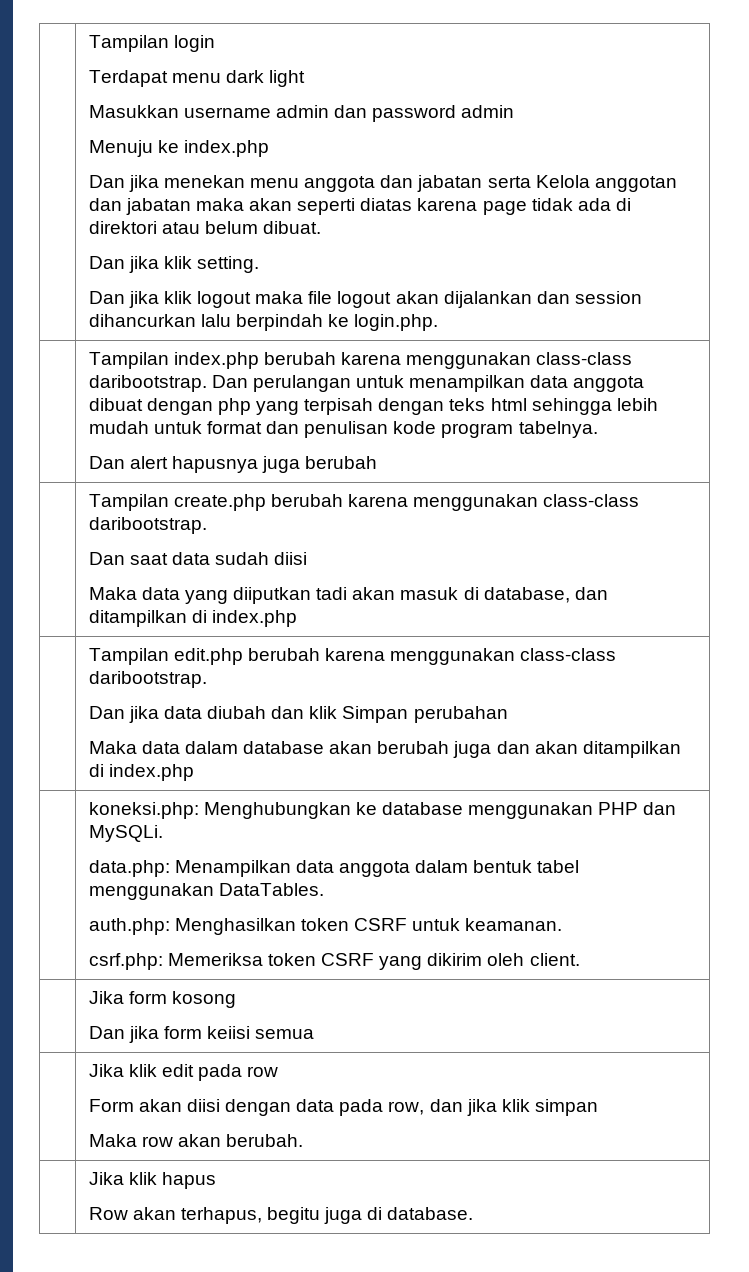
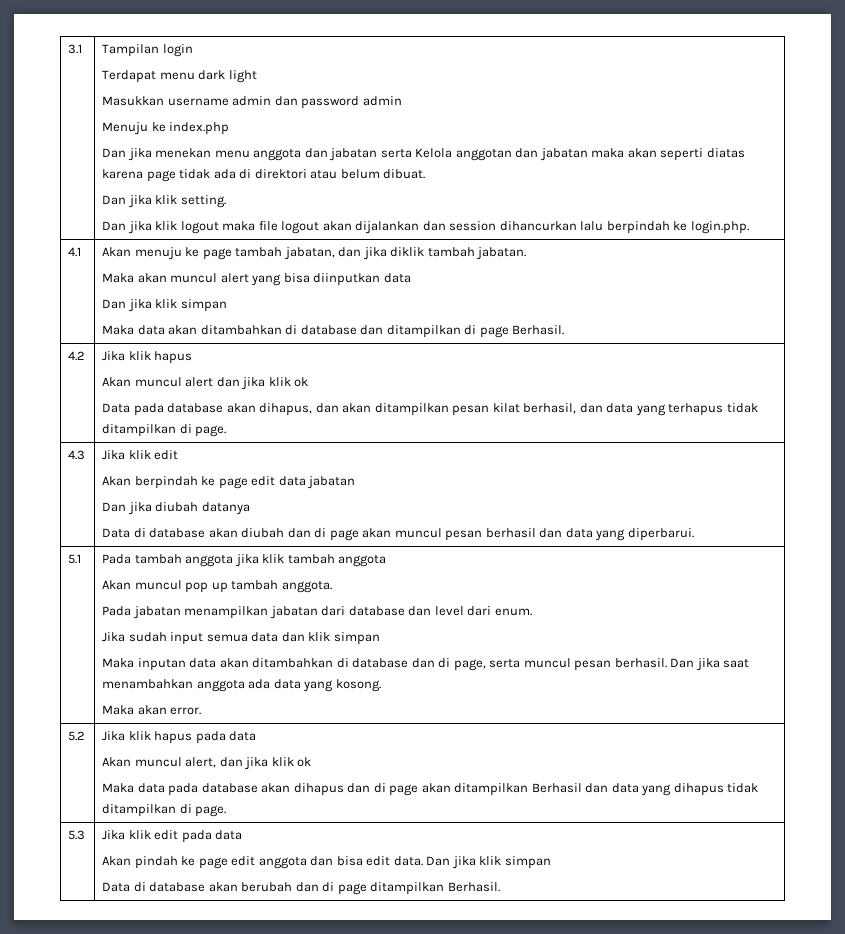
+ 3.1
- | Tampilan index.php berubah karena menggunakan class-class daribootstrap. Dan perulangan untuk menampilkan data anggota dibuat dengan php yang terpisah dengan teks html sehingga lebih mudah untuk format dan penulisan kode program tabelnya.
- Dan alert hapusnya juga berubah
- | Tampilan create.php berubah karena menggunakan class-class daribootstrap.
- Dan saat data sudah diisi
- Maka data yang diiputkan tadi akan masuk di database, dan ditampilkan di index.php
- | Tampilan edit.php berubah karena menggunakan class-class daribootstrap.
- Dan jika data diubah dan klik Simpan perubahan
- Maka data dalam database akan berubah juga dan akan ditampilkan di index.php
- | koneksi.php: Menghubungkan ke database menggunakan PHP dan MySQLi.
- data.php: Menampilkan data anggota dalam bentuk tabel menggunakan DataTables.
- auth.php: Menghasilkan token CSRF untuk keamanan.
- csrf.php: Memeriksa token CSRF yang dikirim oleh client.
- | Jika form kosong
- Dan jika form keiisi semua
- | Jika klik edit pada row
- Form akan diisi dengan data pada row, dan jika klik simpan
- Maka row akan berubah.
- | Jika klik hapus
- Row akan terhapus, begitu juga di database.
+ 4.1 | Akan menuju ke page tambah jabatan, dan jika diklik tambah jabatan.
+ Maka akan muncul alert yang bisa diinputkan data
+ Dan jika klik simpan
+ Maka data akan ditambahkan di database dan ditampilkan di page Berhasil.
+ 4.2 | Jika klik hapus
+ Akan muncul alert dan jika klik ok
+ Data pada database akan dihapus, dan akan ditampilkan pesan kilat berhasil, dan data yang terhapus tidak ditampilkan di page.
+ 4.3 | Jika klik edit
+ Akan berpindah ke page edit data jabatan
+ Dan jika diubah datanya
+ Data di database akan diubah dan di page akan muncul pesan berhasil dan data yang diperbarui.
+ 5.1 | Pada tambah anggota jika klik tambah anggota
+ Akan muncul pop up tambah anggota.
+ Pada jabatan menampilkan jabatan dari database dan level dari enum.
+ Jika sudah input semua data dan klik simpan
+ Maka inputan data akan ditambahkan di database dan di page, serta muncul pesan berhasil. Dan jika saat menambahkan anggota ada data yang kosong.
+ Maka akan error.
+ 5.2 | Jika klik hapus pada data
+ Akan muncul alert, dan jika klik ok
+ Maka data pada database akan dihapus dan di page akan ditampilkan Berhasil dan data yang dihapus tidak ditampilkan di page.
+ 5.3 | Jika klik edit pada data
+ Akan pindah ke page edit anggota dan bisa edit data. Dan jika klik simpan
+ Data di database akan berubah dan di page ditampilkan Berhasil.

